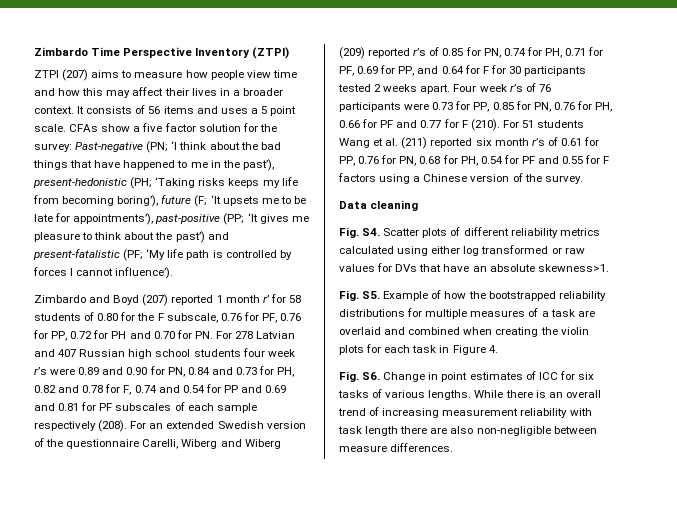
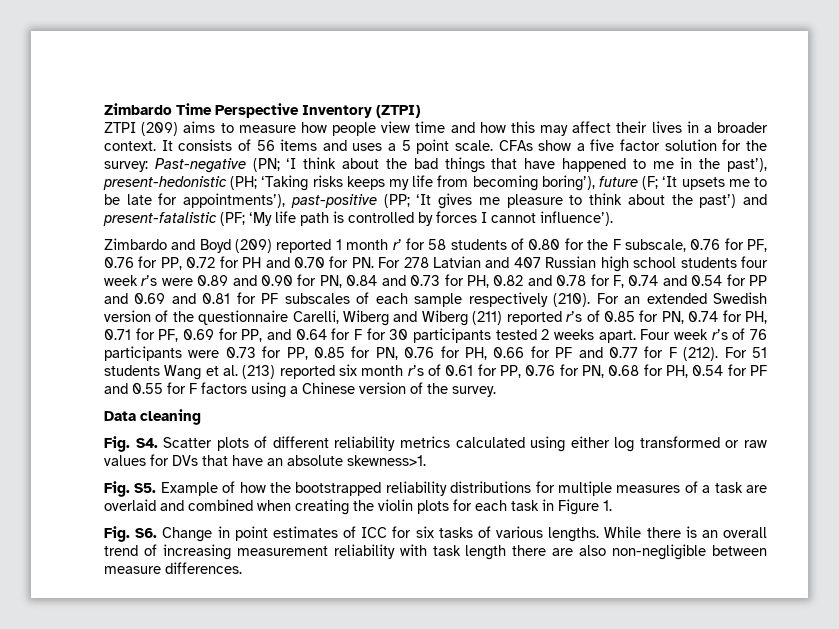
- ZTPI (207) aims to measure how people view time and how this may affect their lives in a broader context.
+ ZTPI (209) aims to measure how people view time and how this may affect their lives in a broader context.
- Zimbardo and Boyd (207) reported 1 month r’ for 58 students of 0.80 for the F subscale, 0.76 for PF, 0.76 for PP, 0.72 for PH and 0.70 for PN. For 278 Latvian and 407 Russian high school students four week r’s were 0.89 and 0.90 for PN, 0.84 and 0.73 for PH, 0.82 and 0.78 for F, 0.74 and 0.54 for PP and 0.69 and 0.81 for PF subscales of each sample respectively (208).
+ Zimbardo and Boyd (209) reported 1 month r’ for 58 students of 0.80 for the F subscale, 0.76 for PF, 0.76 for PP, 0.72 for PH and 0.70 for PN. For 278 Latvian and 407 Russian high school students four week r’s were 0.89 and 0.90 for PN, 0.84 and 0.73 for PH, 0.82 and 0.78 for F, 0.74 and 0.54 for PP and 0.69 and 0.81 for PF subscales of each sample respectively (210).
- For an extended Swedish version of the questionnaire Carelli, Wiberg and Wiberg (209) reported r’s of 0.85 for PN, 0.74 for PH, 0.71 for PF, 0.69 for PP, and 0.64 for F for 30 participants tested 2 weeks apart.
+ For an extended Swedish version of the questionnaire Carelli, Wiberg and Wiberg (211) reported r’s of 0.85 for PN, 0.74 for PH, 0.71 for PF, 0.69 for PP, and 0.64 for F for 30 participants tested 2 weeks apart.
- Four week r’s of 76 participants were 0.73 for PP, 0.85 for PN, 0.76 for PH, 0.66 for PF and 0.77 for F (210).
+ Four week r’s of 76 participants were 0.73 for PP, 0.85 for PN, 0.76 for PH, 0.66 for PF and 0.77 for F (212).
- For 51 students Wang et al. (211) reported six month r’s of 0.61 for PP, 0.76 for PN, 0.68 for PH, 0.54 for PF and 0.55 for F factors using a Chinese version of the survey.
+ For 51 students Wang et al. (213) reported six month r’s of 0.61 for PP, 0.76 for PN, 0.68 for PH, 0.54 for PF and 0.55 for F factors using a Chinese version of the survey.
- Fig. S5. Example of how the bootstrapped reliability distributions for multiple measures of a task are overlaid and combined when creating the violin plots for each task in Figure 4.
+ Fig. S5. Example of how the bootstrapped reliability distributions for multiple measures of a task are overlaid and combined when creating the violin plots for each task in Figure 1.

